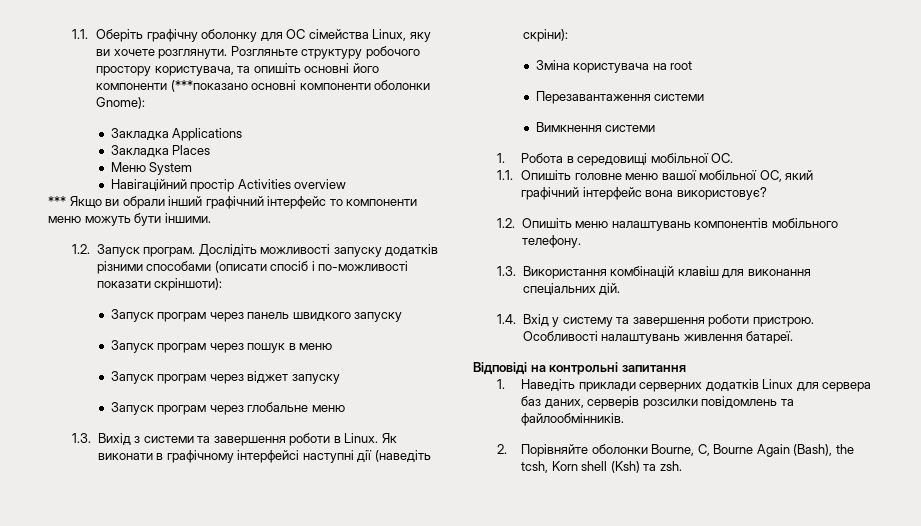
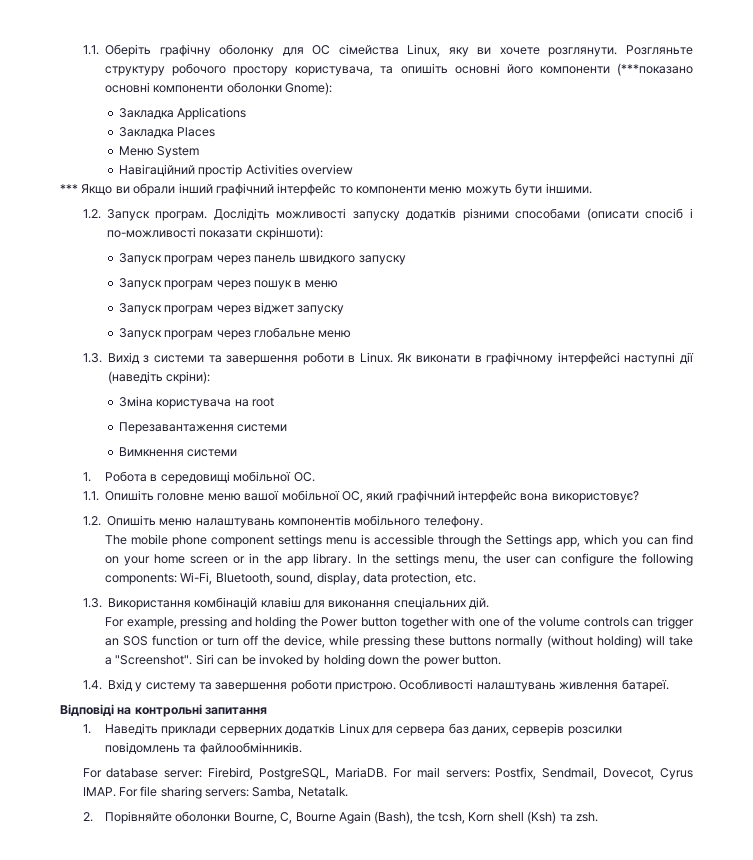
+ The mobile phone component settings menu is accessible through the Settings app, which you can find on your home screen or in the app library. In the settings menu, the user can configure the following components: Wi-Fi, Bluetooth, sound, display, data protection, etc.
+ For example, pressing and holding the Power button together with one of the volume controls can trigger an SOS function or turn off the device, while pressing these buttons normally (without holding) will take a "Screenshot". Siri can be invoked by holding down the power button.
+ For database server: Firebird, PostgreSQL, MariaDB. For mail servers: Postfix, Sendmail, Dovecot, Cyrus IMAP. For file sharing servers: Samba, Netatalk.

